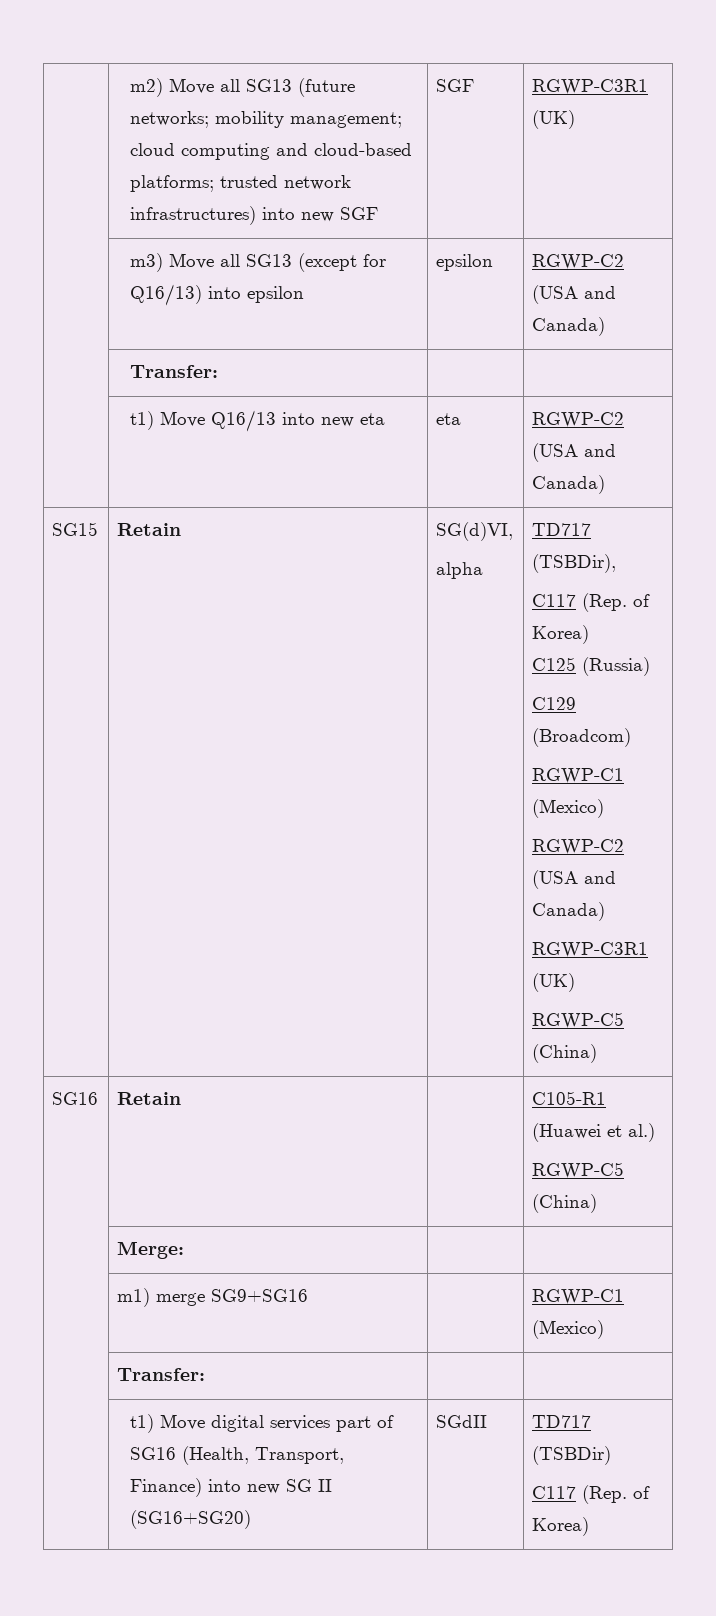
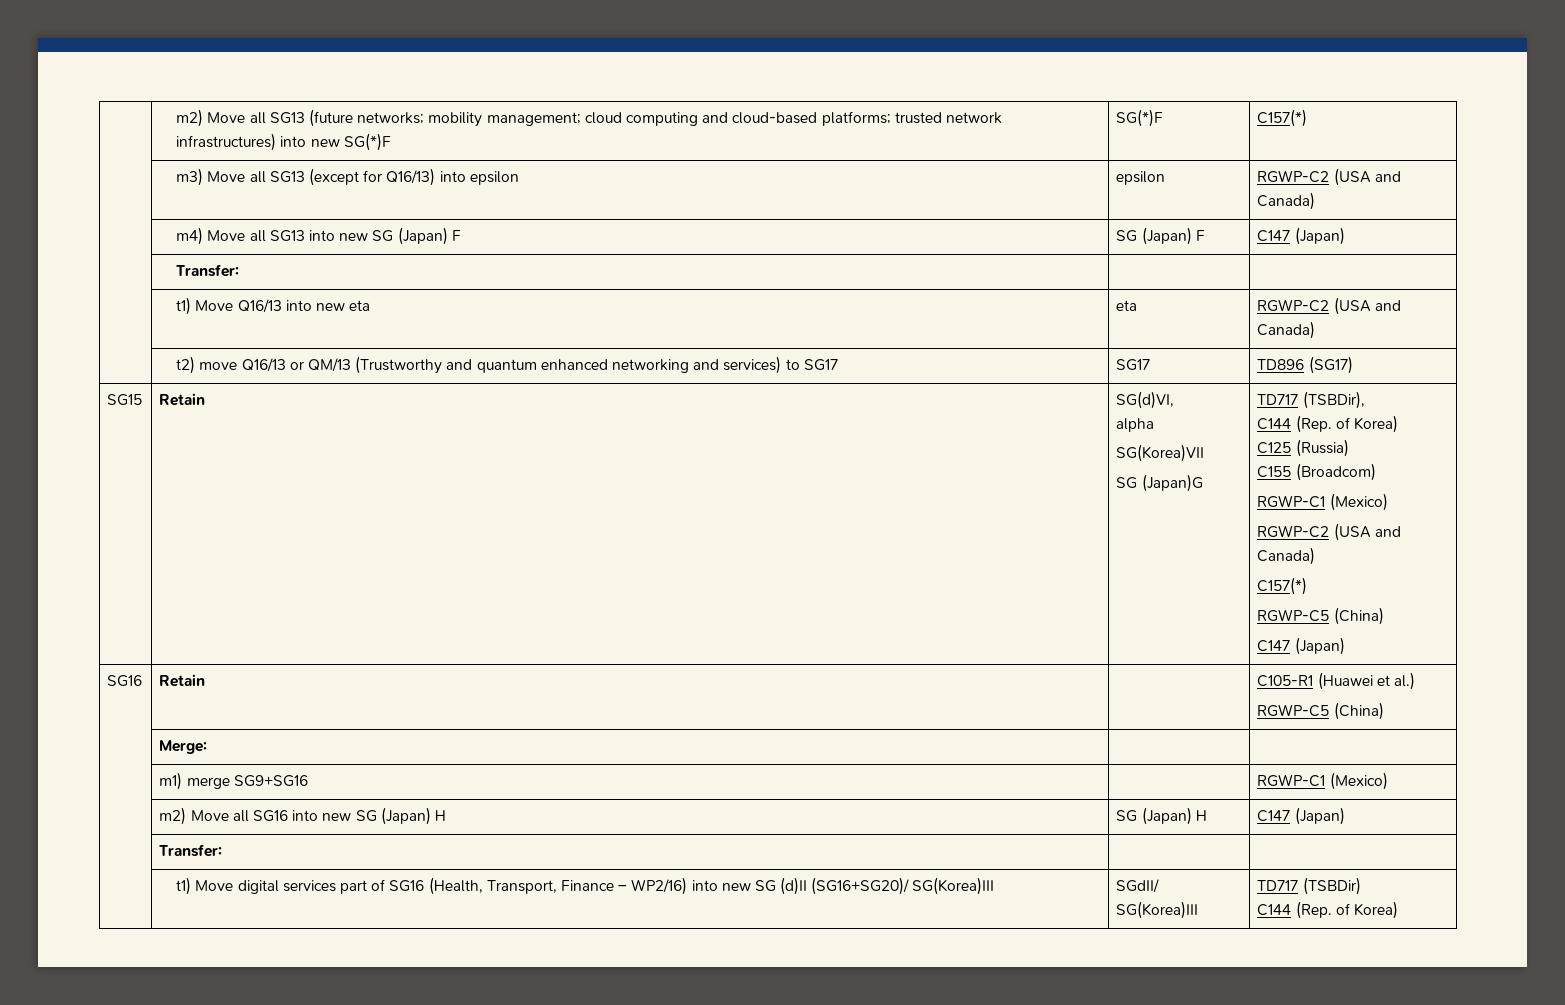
- | m2) Move all SG13 (future networks; mobility management; cloud computing and cloud-based platforms; trusted network infrastructures) into new SGF | SGF | RGWP-C3R1 (UK)
+ | m2) Move all SG13 (future networks; mobility management; cloud computing and cloud-based platforms; trusted network infrastructures) into new SG(*)F | SG(*)F | C157(*)
+ | m4) Move all SG13 into new SG (Japan) F | SG (Japan) F | C147 (Japan)
+ | t2) move Q16/13 or QM/13 (Trustworthy and quantum enhanced networking and services) to SG17 | SG17 | TD896 (SG17)
  SG15 | Retain | SG(d)VI,
- alpha | TD717 (TSBDir),
- C117 (Rep. of Korea)
+ alpha
+ SG(Korea)VII
+ SG (Japan)G | TD717 (TSBDir),
+ C144 (Rep. of Korea)
  С125 (Russia)
- C129 (Broadcom)
+ C155 (Broadcom)
  RGWP-C1 (Mexico)
  RGWP-C2 (USA and Canada)
- RGWP-C3R1 (UK)
+ C157(*)
  RGWP-C5 (China)
+ C147 (Japan)
+ | m2) Move all SG16 into new SG (Japan) H | SG (Japan) H | C147 (Japan)
- | t1) Move digital services part of SG16 (Health, Transport, Finance) into new SG II (SG16+SG20) | SGdII | TD717 (TSBDir)
- C117 (Rep. of Korea)
+ | t1) Move digital services part of SG16 (Health, Transport, Finance – WP2/16) into new SG (d)II (SG16+SG20)/ SG(Korea)III | SGdII/ SG(Korea)III | TD717 (TSBDir)
+ C144 (Rep. of Korea)

